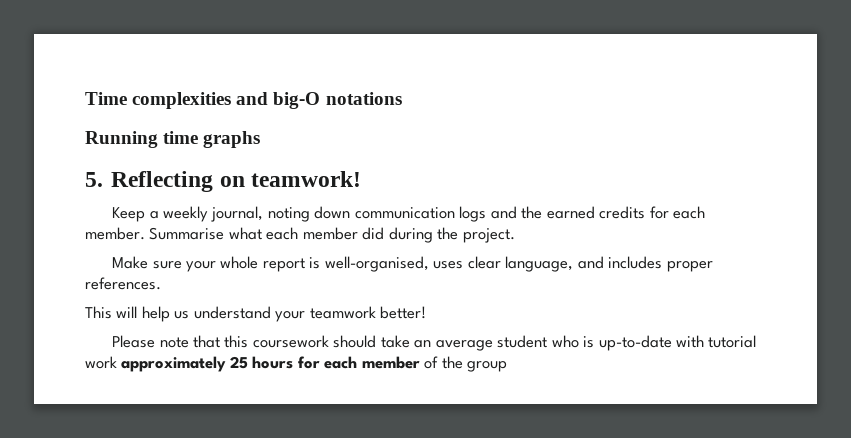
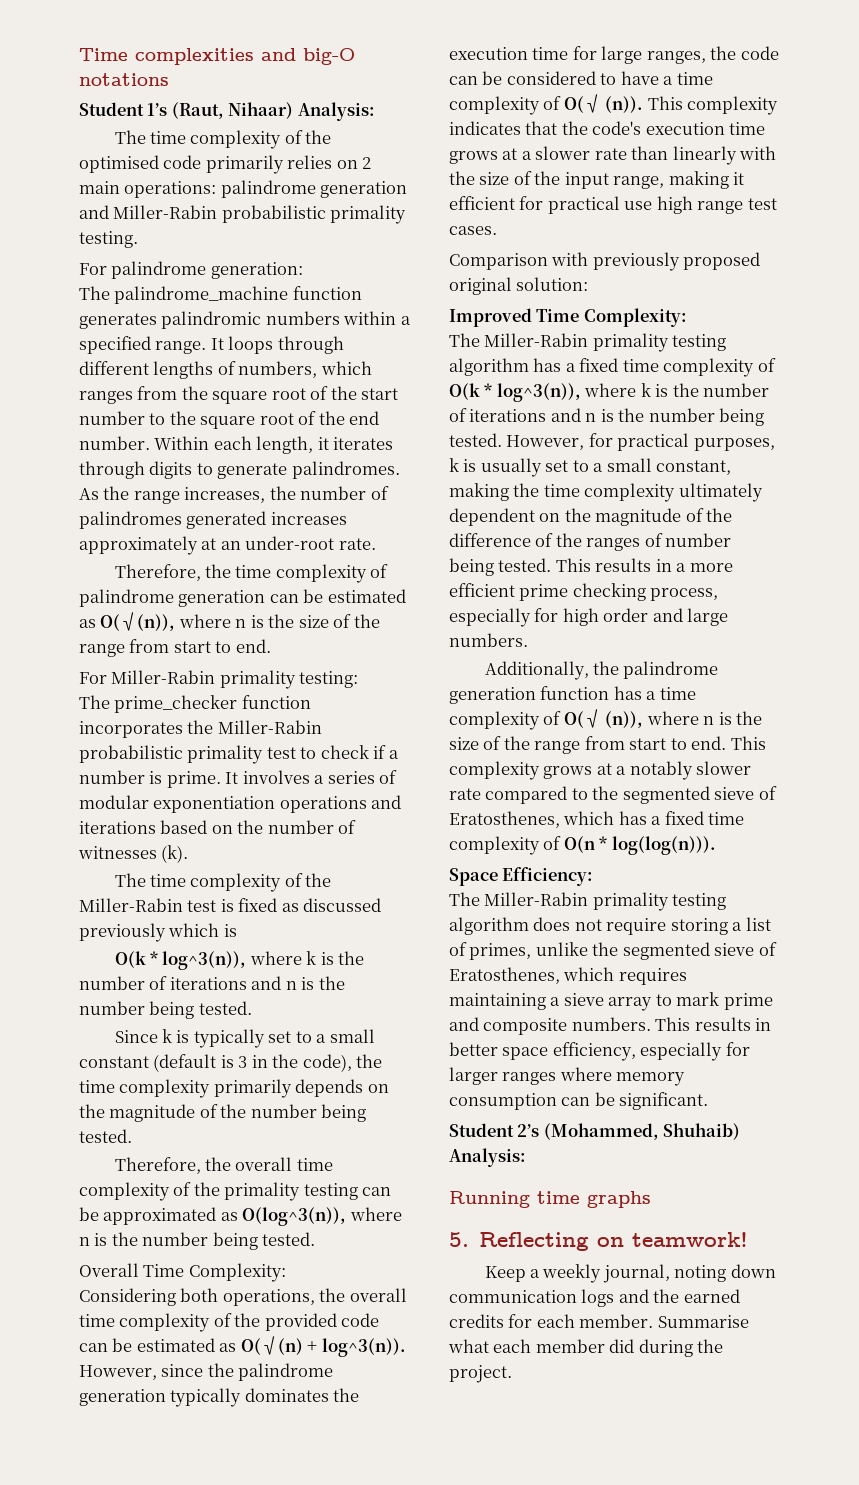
+ Student 1’s (Raut, Nihaar) Analysis:
+ The time complexity of the optimised code primarily relies on 2 main operations: palindrome generation and Miller-Rabin probabilistic primality testing.
+ For palindrome generation:
+ The palindrome_machine function generates palindromic numbers within a specified range. It loops through different lengths of numbers, which ranges from the square root of the start number to the square root of the end number. Within each length, it iterates through digits to generate palindromes. As the range increases, the number of palindromes generated increases approximately at an under-root rate.
+ Therefore, the time complexity of palindrome generation can be estimated as O(√(n)), where n is the size of the range from start to end.
+ For Miller-Rabin primality testing:
+ The prime_checker function incorporates the Miller-Rabin probabilistic primality test to check if a number is prime. It involves a series of modular exponentiation operations and iterations based on the number of witnesses (k).
+ The time complexity of the Miller-Rabin test is fixed as discussed previously which is
+ O(k * log^3(n)), where k is the number of iterations and n is the number being tested.
+ Since k is typically set to a small constant (default is 3 in the code), the time complexity primarily depends on the magnitude of the number being tested.
+ Therefore, the overall time complexity of the primality testing can be approximated as O(log^3(n)), where n is the number being tested.
+ Overall Time Complexity:
+ Considering both operations, the overall time complexity of the provided code can be estimated as O(√(n) + log^3(n)). However, since the palindrome generation typically dominates the execution time for large ranges, the code can be considered to have a time complexity of O(√ (n)). This complexity indicates that the code's execution time grows at a slower rate than linearly with the size of the input range, making it efficient for practical use high range test cases.
+ Comparison with previously proposed original solution:
+ Improved Time Complexity:
+ The Miller-Rabin primality testing algorithm has a fixed time complexity of O(k * log^3(n)), where k is the number of iterations and n is the number being tested. However, for practical purposes, k is usually set to a small constant, making the time complexity ultimately dependent on the magnitude of the difference of the ranges of number being tested. This results in a more efficient prime checking process, especially for high order and large numbers.
+ Additionally, the palindrome generation function has a time complexity of O(√ (n)), where n is the size of the range from start to end. This complexity grows at a notably slower rate compared to the segmented sieve of Eratosthenes, which has a fixed time complexity of O(n * log(log(n))).
+ Space Efficiency:
+ The Miller-Rabin primality testing algorithm does not require storing a list of primes, unlike the segmented sieve of Eratosthenes, which requires maintaining a sieve array to mark prime and composite numbers. This results in better space efficiency, especially for larger ranges where memory consumption can be significant.
+ Student 2’s (Mohammed, Shuhaib) Analysis:
- Make sure your whole report is well-organised, uses clear language, and includes proper references.
- This will help us understand your teamwork better!
- Please note that this coursework should take an average student who is up-to-date with tutorial work approximately 25 hours for each member of the group

